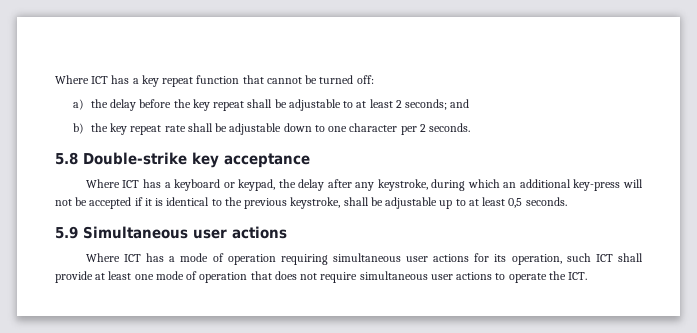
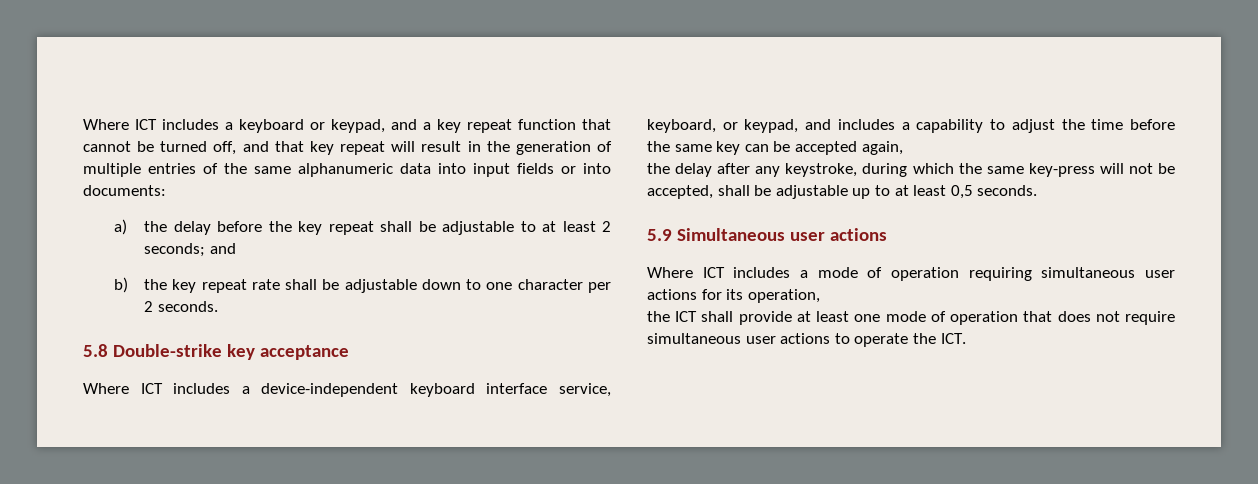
- Where ICT has a key repeat function that cannot be turned off:
+ Where ICT includes a keyboard or keypad, and a key repeat function that cannot be turned off, and that key repeat will result in the generation of multiple entries of the same alphanumeric data into input fields or into documents:
- Where ICT has a keyboard or keypad, the delay after any keystroke, during which an additional key-press will not be accepted if it is identical to the previous keystroke, shall be adjustable up to at least 0,5 seconds.
+ Where ICT includes a device-independent keyboard interface service, keyboard, or keypad, and includes a capability to adjust the time before the same key can be accepted again,
+ the delay after any keystroke, during which the same key-press will not be accepted, shall be adjustable up to at least 0,5 seconds.
- Where ICT has a mode of operation requiring simultaneous user actions for its operation, such ICT shall provide at least one mode of operation that does not require simultaneous user actions to operate the ICT.
+ Where ICT includes a mode of operation requiring simultaneous user actions for its operation,
+ the ICT shall provide at least one mode of operation that does not require simultaneous user actions to operate the ICT.

